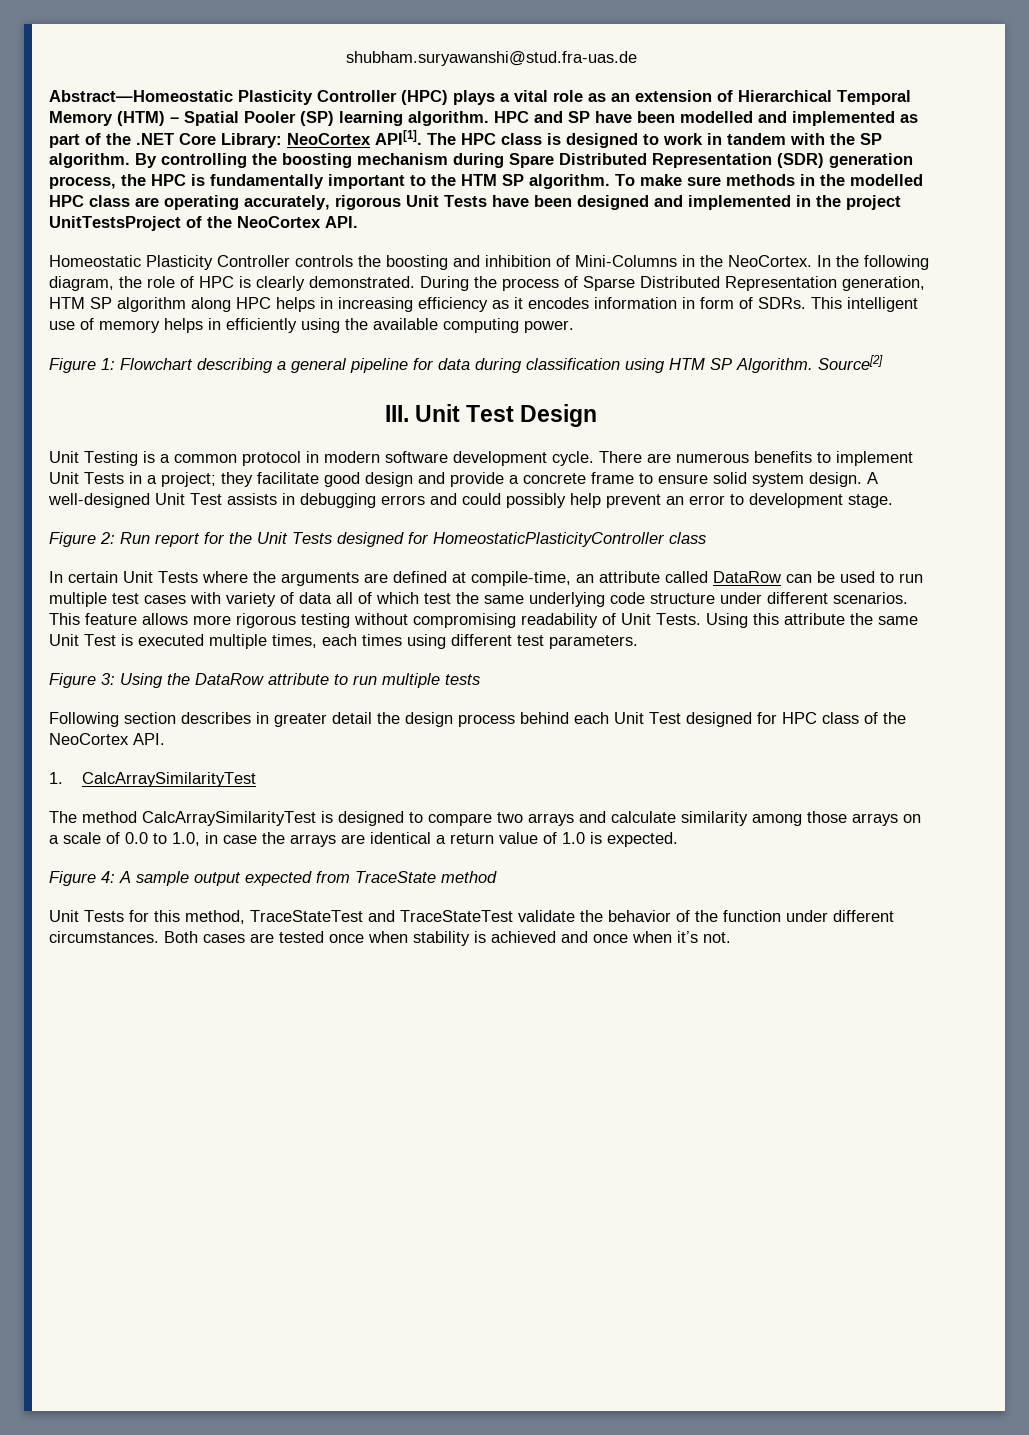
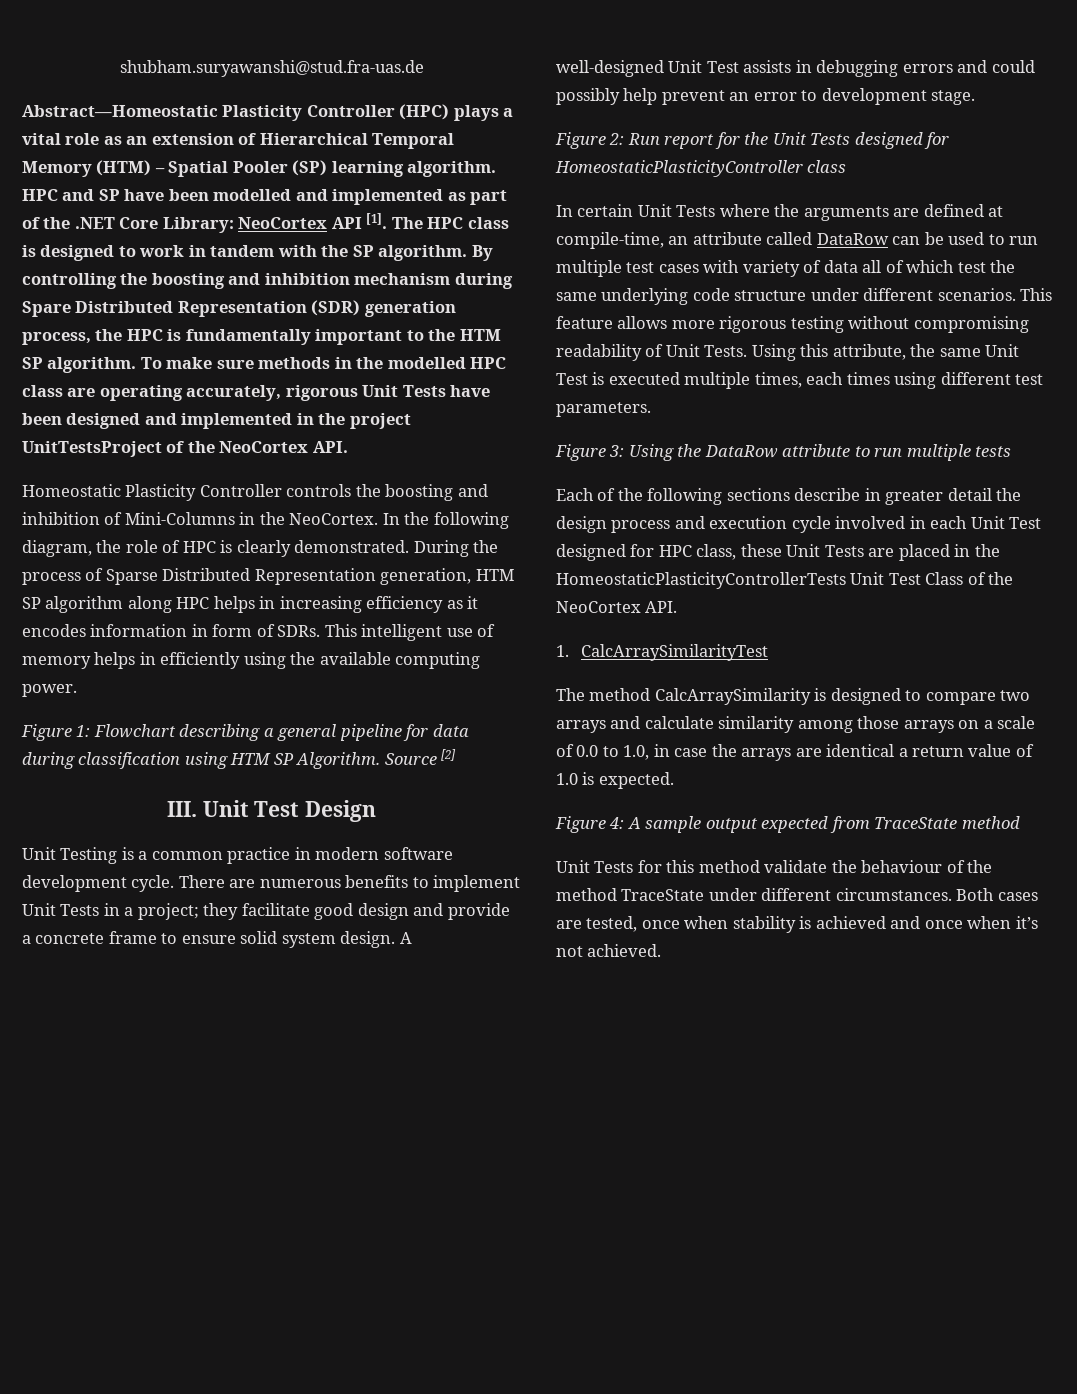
- HPC and SP have been modelled and implemented as part of the .NET Core Library: NeoCortex API[1].
+ HPC and SP have been modelled and implemented as part of the .NET Core Library: NeoCortex API [1].
- By controlling the boosting mechanism during Spare Distributed Representation (SDR) generation process, the HPC is fundamentally important to the HTM SP algorithm.
+ By controlling the boosting and inhibition mechanism during Spare Distributed Representation (SDR) generation process, the HPC is fundamentally important to the HTM SP algorithm.
- Source[2]
+ Source [2]
- Unit Testing is a common protocol in modern software development cycle.
+ Unit Testing is a common practice in modern software development cycle.
- Using this attribute the same Unit Test is executed multiple times, each times using different test parameters.
+ Using this attribute, the same Unit Test is executed multiple times, each times using different test parameters.
- Following section describes in greater detail the design process behind each Unit Test designed for HPC class of the NeoCortex API.
+ Each of the following sections describe in greater detail the design process and execution cycle involved in each Unit Test designed for HPC class, these Unit Tests are placed in the HomeostaticPlasticityControllerTests Unit Test Class of the NeoCortex API.
- The method CalcArraySimilarityTest is designed to compare two arrays and calculate similarity among those arrays on a scale of 0.0 to 1.0, in case the arrays are identical a return value of 1.0 is expected.
+ The method CalcArraySimilarity is designed to compare two arrays and calculate similarity among those arrays on a scale of 0.0 to 1.0, in case the arrays are identical a return value of 1.0 is expected.
- Unit Tests for this method, TraceStateTest and TraceStateTest validate the behavior of the function under different circumstances.
+ Unit Tests for this method validate the behaviour of the method TraceState under different circumstances.
- Both cases are tested once when stability is achieved and once when it’s not.
+ Both cases are tested, once when stability is achieved and once when it’s not achieved.

